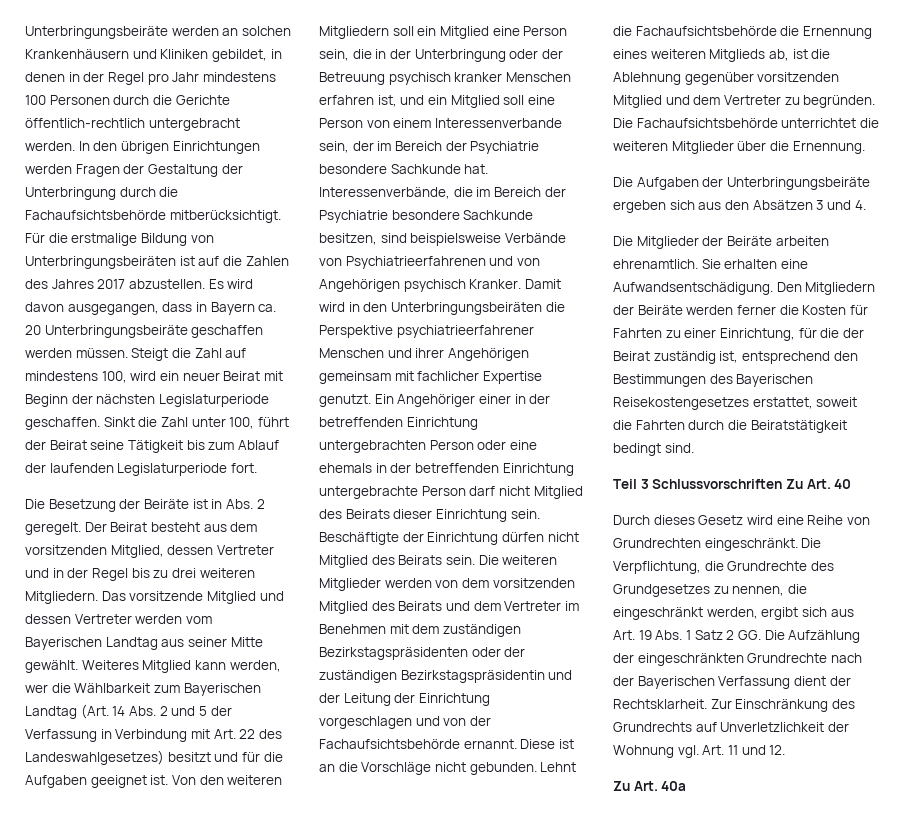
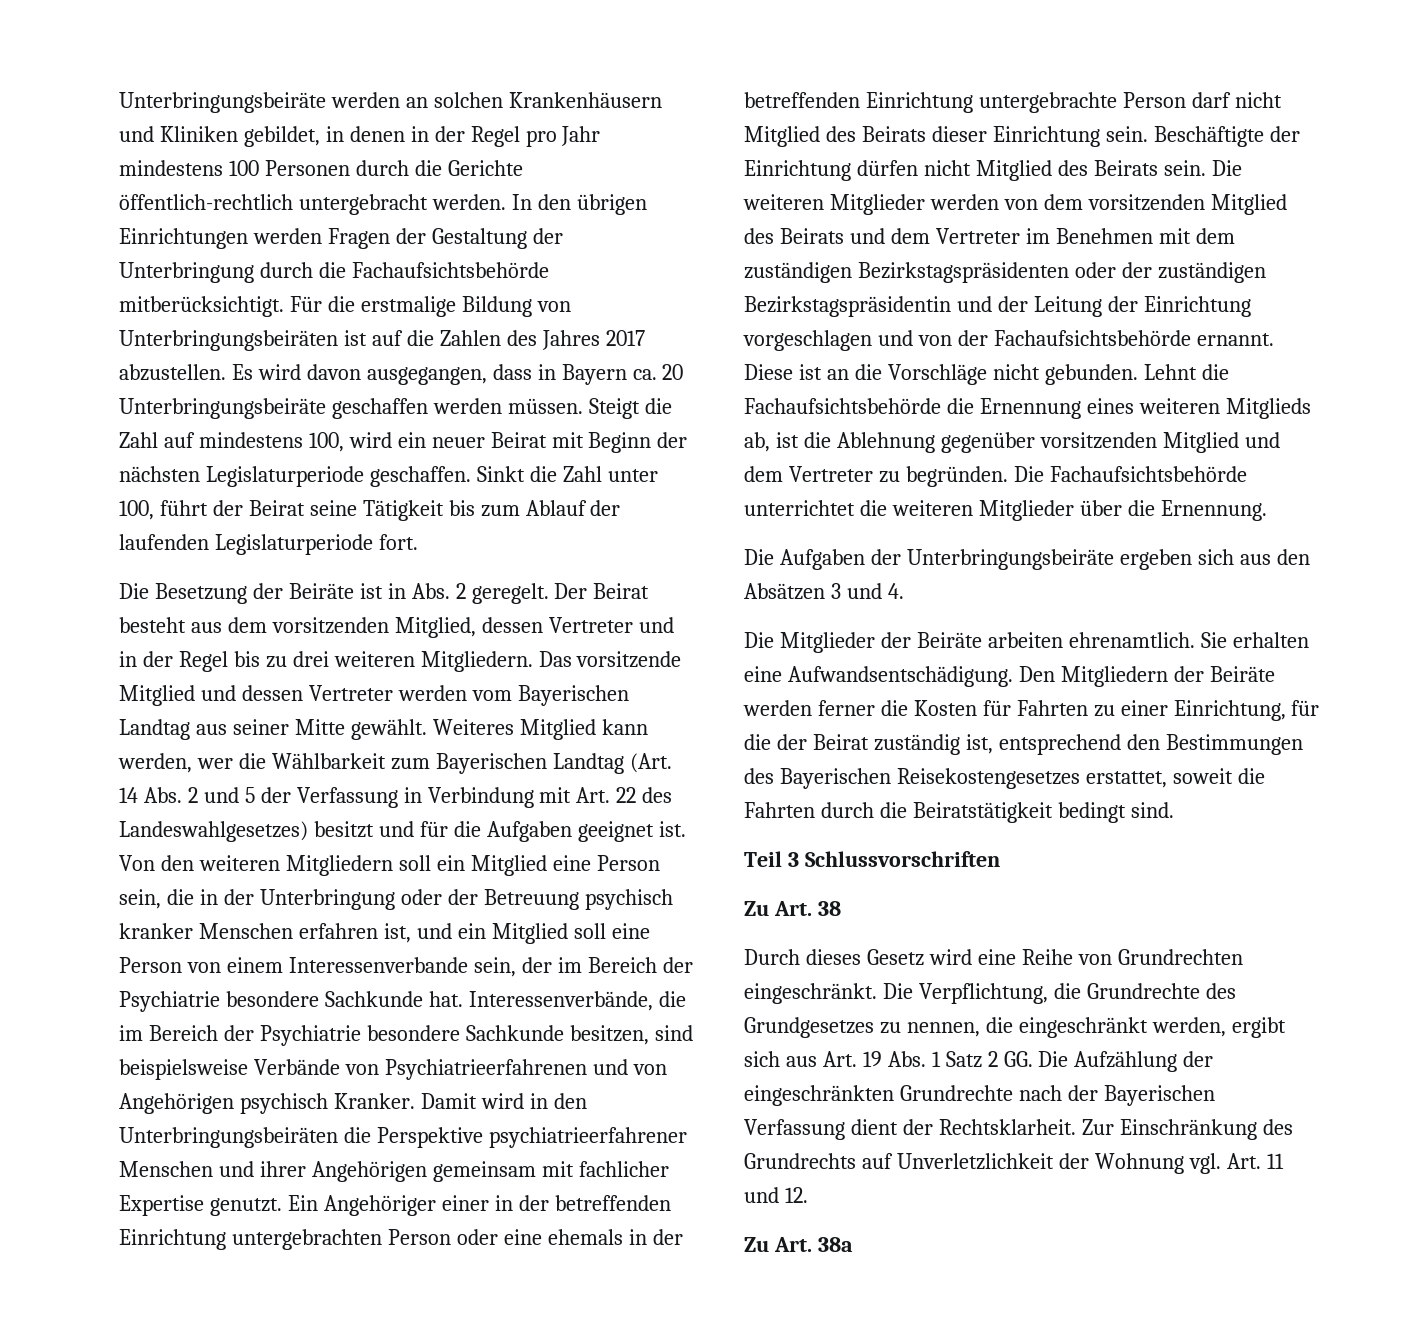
- Teil 3 Schlussvorschriften Zu Art. 40
+ Teil 3 Schlussvorschriften
+ Zu Art. 38
- Zu Art. 40a
+ Zu Art. 38a

